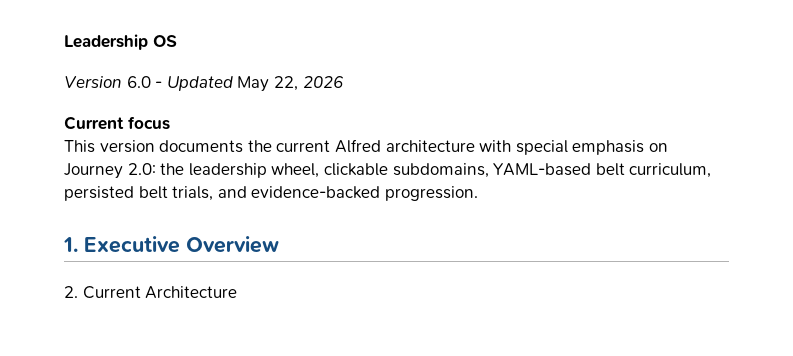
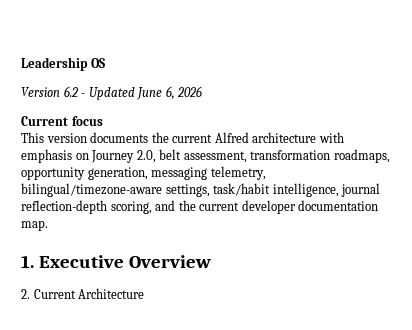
- Version 6.0 - Updated May 22, 2026
+ Version 6.2 - Updated June 6, 2026
- This version documents the current Alfred architecture with special emphasis on Journey 2.0: the leadership wheel, clickable subdomains, YAML-based belt curriculum, persisted belt trials, and evidence-backed progression.
+ This version documents the current Alfred architecture with emphasis on Journey 2.0, belt assessment, transformation roadmaps, opportunity generation, messaging telemetry, bilingual/timezone-aware settings, task/habit intelligence, journal reflection-depth scoring, and the current developer documentation map.

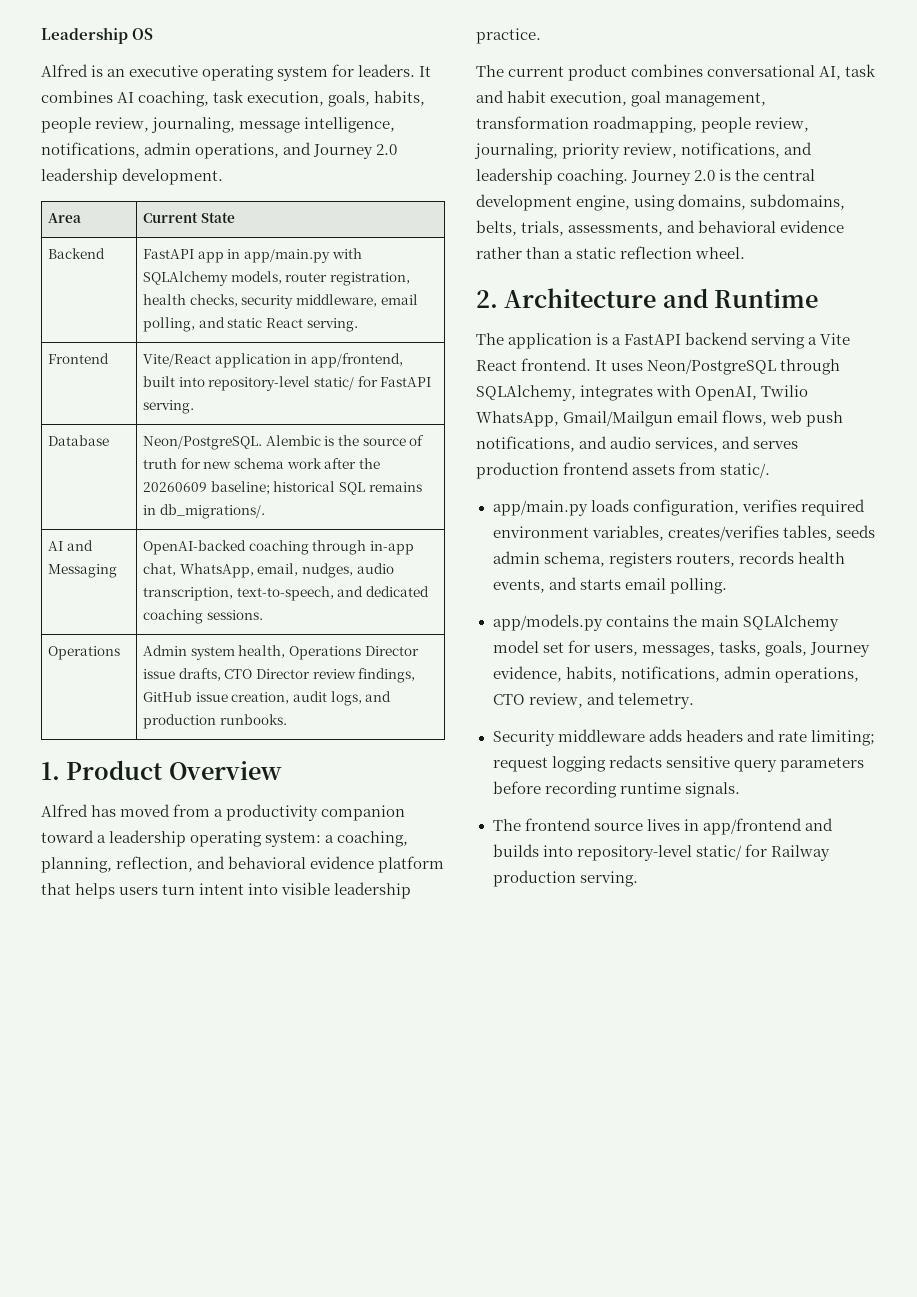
- Version 6.2 - Updated June 6, 2026
- Current focus
- This version documents the current Alfred architecture with emphasis on Journey 2.0, belt assessment, transformation roadmaps, opportunity generation, messaging telemetry, bilingual/timezone-aware settings, task/habit intelligence, journal reflection-depth scoring, and the current developer documentation map.
+ Alfred is an executive operating system for leaders. It combines AI coaching, task execution, goals, habits, people review, journaling, message intelligence, notifications, admin operations, and Journey 2.0 leadership development.
+ Area | Current State
+ Backend | FastAPI app in app/main.py with SQLAlchemy models, router registration, health checks, security middleware, email polling, and static React serving.
+ Frontend | Vite/React application in app/frontend, built into repository-level static/ for FastAPI serving.
+ Database | Neon/PostgreSQL. Alembic is the source of truth for new schema work after the 20260609 baseline; historical SQL remains in db_migrations/.
+ AI and Messaging | OpenAI-backed coaching through in-app chat, WhatsApp, email, nudges, audio transcription, text-to-speech, and dedicated coaching sessions.
+ Operations | Admin system health, Operations Director issue drafts, CTO Director review findings, GitHub issue creation, audit logs, and production runbooks.
- 1. Executive Overview
+ 1. Product Overview
- 2. Current Architecture
+ Alfred has moved from a productivity companion toward a leadership operating system: a coaching, planning, reflection, and behavioral evidence platform that helps users turn intent into visible leadership practice.
+ The current product combines conversational AI, task and habit execution, goal management, transformation roadmapping, people review, journaling, priority review, notifications, and leadership coaching. Journey 2.0 is the central development engine, using domains, subdomains, belts, trials, assessments, and behavioral evidence rather than a static reflection wheel.
+ 2. Architecture and Runtime
+ The application is a FastAPI backend serving a Vite React frontend. It uses Neon/PostgreSQL through SQLAlchemy, integrates with OpenAI, Twilio WhatsApp, Gmail/Mailgun email flows, web push notifications, and audio services, and serves production frontend assets from static/.
+ app/main.py loads configuration, verifies required environment variables, creates/verifies tables, seeds admin schema, registers routers, records health events, and starts email polling.
+ app/models.py contains the main SQLAlchemy model set for users, messages, tasks, goals, Journey evidence, habits, notifications, admin operations, CTO review, and telemetry.
+ Security middleware adds headers and rate limiting; request logging redacts sensitive query parameters before recording runtime signals.
+ The frontend source lives in app/frontend and builds into repository-level static/ for Railway production serving.

